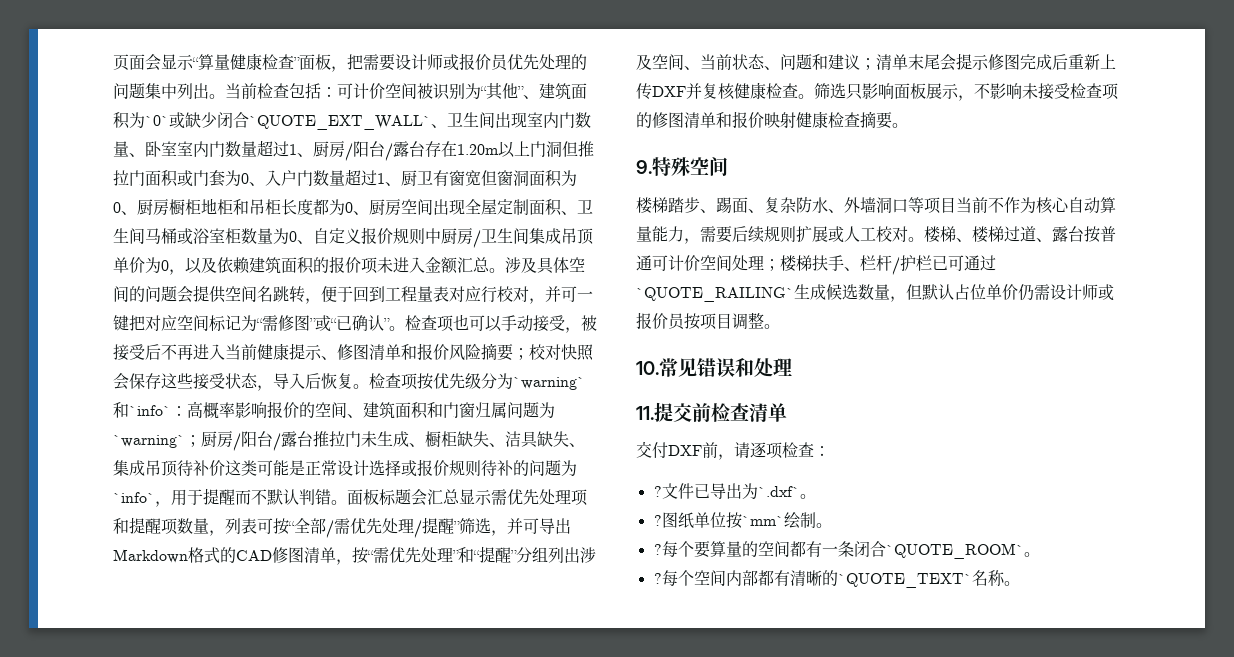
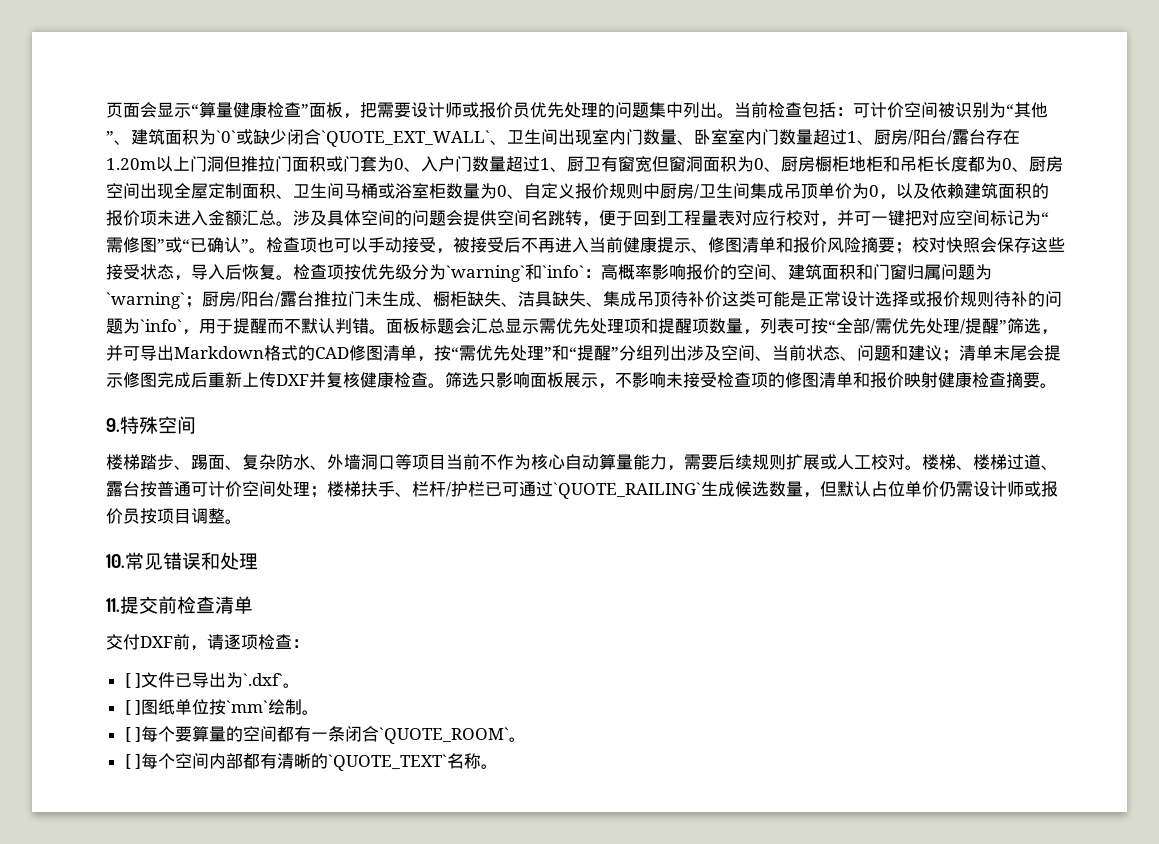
- ?文件已导出为`.dxf`。
+ [ ]文件已导出为`.dxf`。
- ?图纸单位按`mm`绘制。
+ [ ]图纸单位按`mm`绘制。
- ?每个要算量的空间都有一条闭合`QUOTE_ROOM`。
+ [ ]每个要算量的空间都有一条闭合`QUOTE_ROOM`。
- ?每个空间内部都有清晰的`QUOTE_TEXT`名称。
+ [ ]每个空间内部都有清晰的`QUOTE_TEXT`名称。

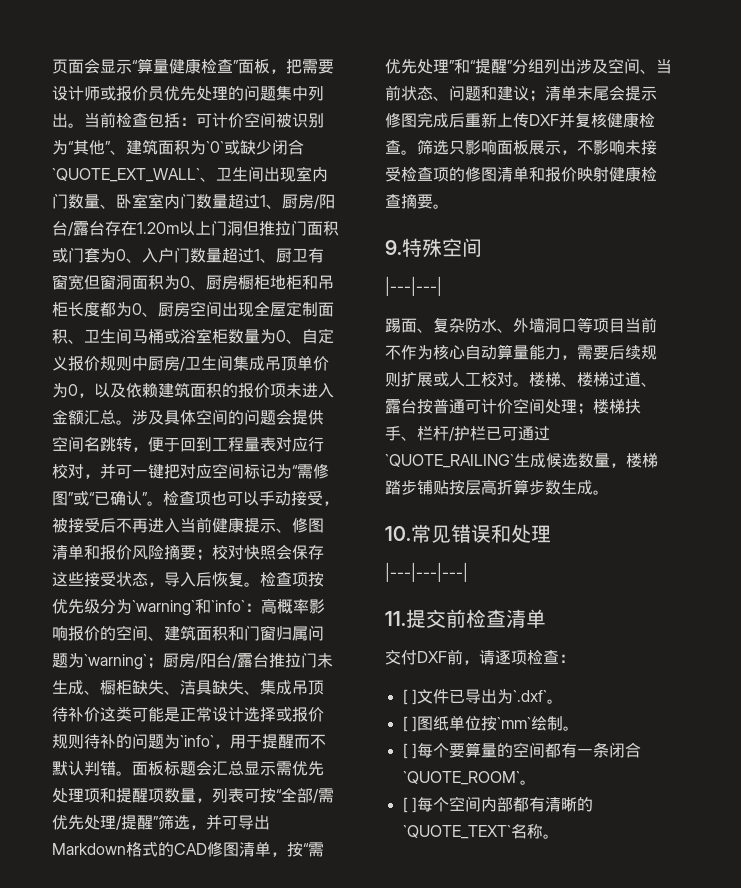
- 楼梯踏步、踢面、复杂防水、外墙洞口等项目当前不作为核心自动算量能力，需要后续规则扩展或人工校对。
+ |---|---|
+ 踢面、复杂防水、外墙洞口等项目当前不作为核心自动算量能力，需要后续规则扩展或人工校对。
- 楼梯、楼梯过道、露台按普通可计价空间处理；楼梯扶手、栏杆/护栏已可通过`QUOTE_RAILING`生成候选数量，但默认占位单价仍需设计师或报价员按项目调整。
+ 楼梯、楼梯过道、露台按普通可计价空间处理；楼梯扶手、栏杆/护栏已可通过`QUOTE_RAILING`生成候选数量，楼梯踏步铺贴按层高折算步数生成。
+ |---|---|---|

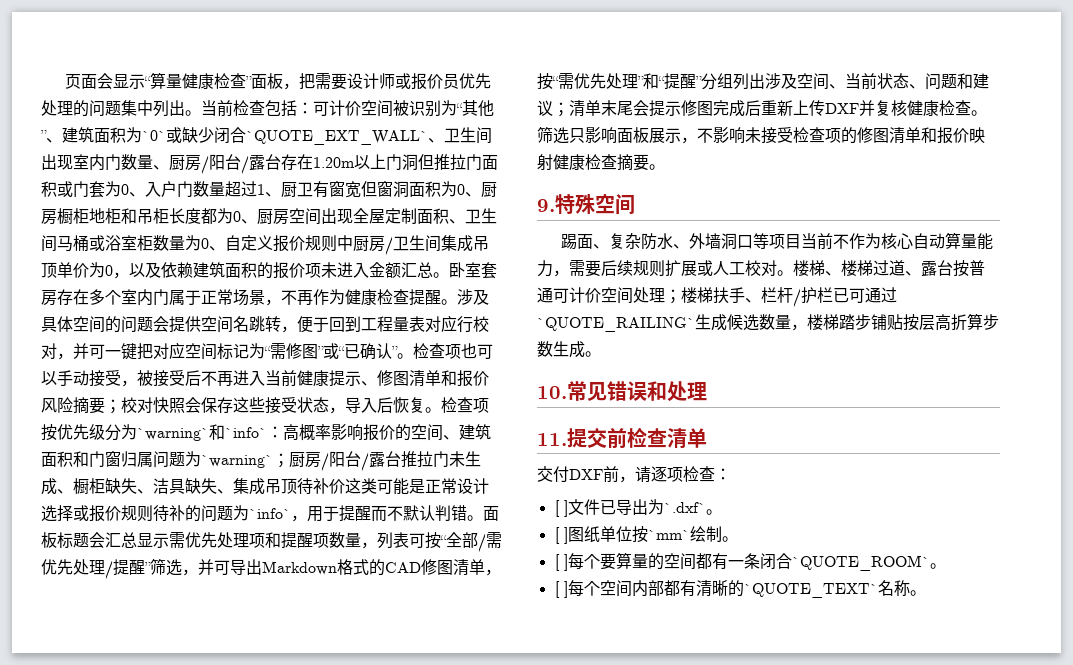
- 可计价空间被识别为“其他”、建筑面积为`0`或缺少闭合`QUOTE_EXT_WALL`、卫生间出现室内门数量、卧室室内门数量超过1、厨房/阳台/露台存在1.20m以上门洞但推拉门面积或门套为0、入户门数量超过1、厨卫有窗宽但窗洞面积为0、厨房橱柜地柜和吊柜长度都为0、厨房空间出现全屋定制面积、卫生间马桶或浴室柜数量为0、自定义报价规则中厨房/卫生间集成吊顶单价为0，以及依赖建筑面积的报价项未进入金额汇总。
+ 可计价空间被识别为“其他”、建筑面积为`0`或缺少闭合`QUOTE_EXT_WALL`、卫生间出现室内门数量、厨房/阳台/露台存在1.20m以上门洞但推拉门面积或门套为0、入户门数量超过1、厨卫有窗宽但窗洞面积为0、厨房橱柜地柜和吊柜长度都为0、厨房空间出现全屋定制面积、卫生间马桶或浴室柜数量为0、自定义报价规则中厨房/卫生间集成吊顶单价为0，以及依赖建筑面积的报价项未进入金额汇总。
+ 卧室套房存在多个室内门属于正常场景，不再作为健康检查提醒。
- |---|---|
- |---|---|---|

